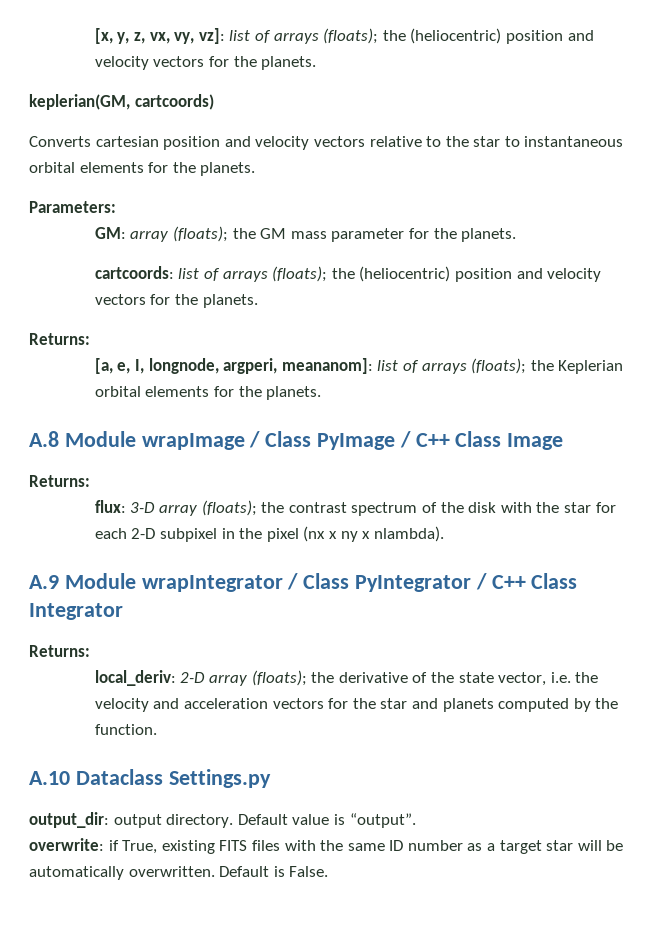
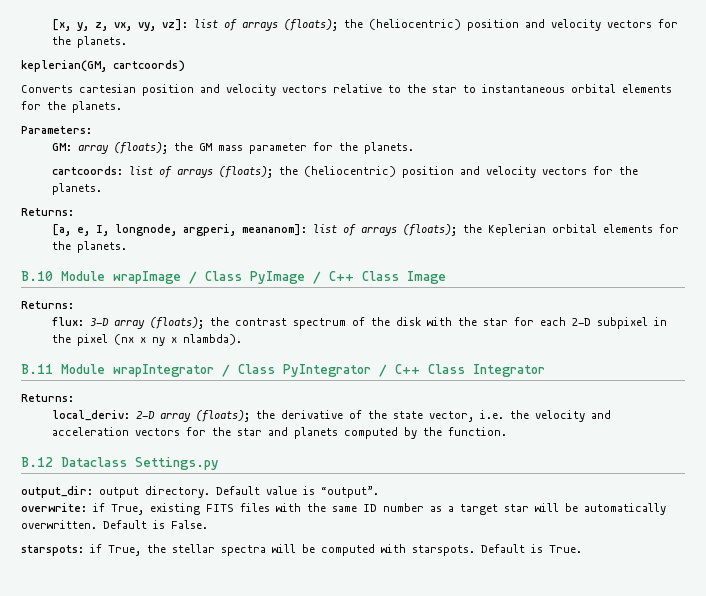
- A.8 Module wrapImage / Class PyImage / C++ Class Image
+ B.10 Module wrapImage / Class PyImage / C++ Class Image
- A.9 Module wrapIntegrator / Class PyIntegrator / C++ Class Integrator
+ B.11 Module wrapIntegrator / Class PyIntegrator / C++ Class Integrator
- A.10 Dataclass Settings.py
+ B.12 Dataclass Settings.py
+ starspots: if True, the stellar spectra will be computed with starspots. Default is True.

